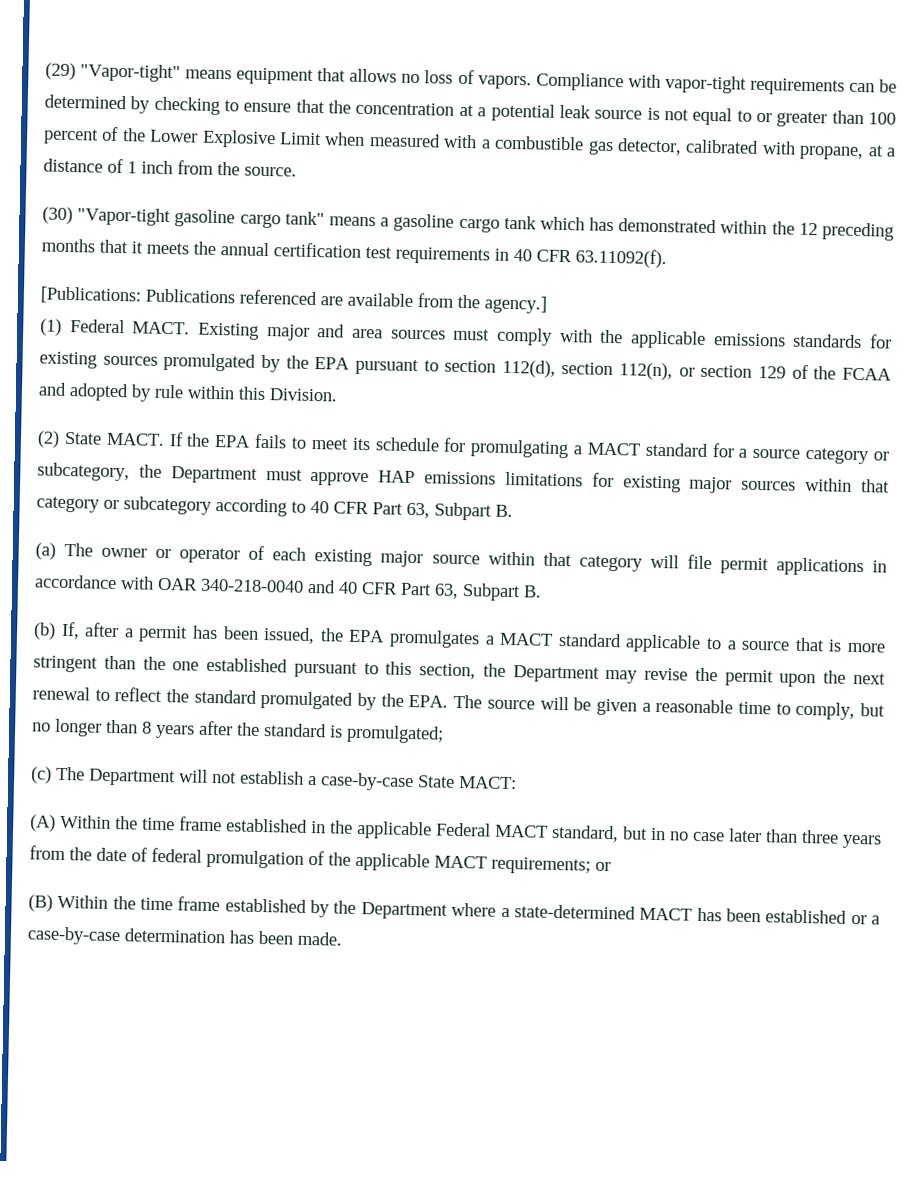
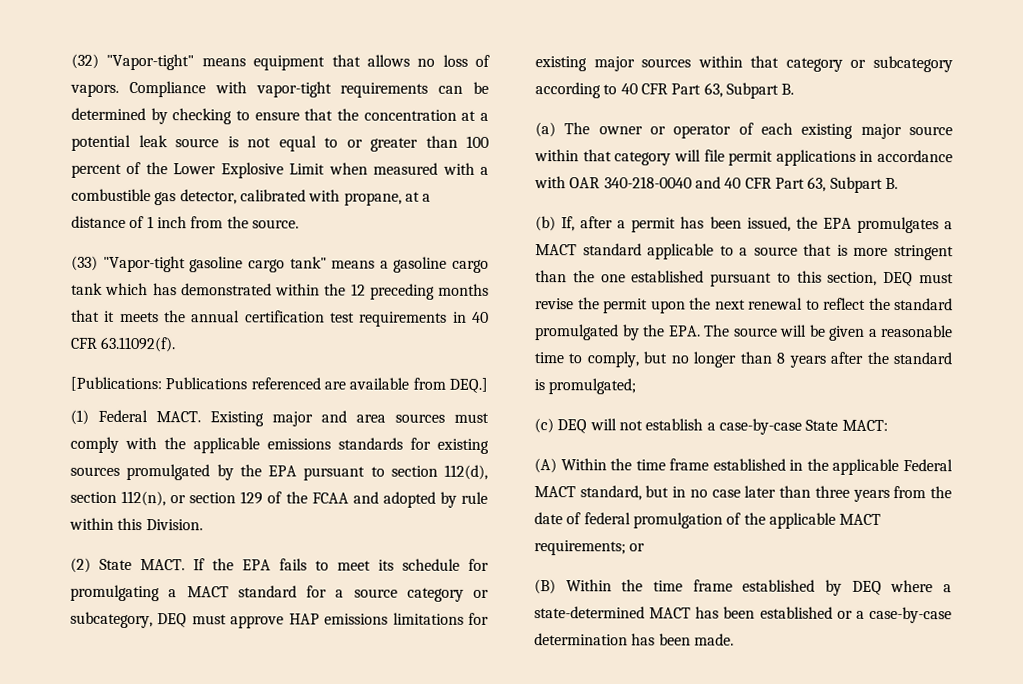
- (29) "Vapor-tight" means equipment that allows no loss of vapors.
+ (32) "Vapor-tight" means equipment that allows no loss of vapors.
- (30) "Vapor-tight gasoline cargo tank" means a gasoline cargo tank which has demonstrated within the 12 preceding months that it meets the annual certification test requirements in 40 CFR 63.11092(f).
+ (33) "Vapor-tight gasoline cargo tank" means a gasoline cargo tank which has demonstrated within the 12 preceding months that it meets the annual certification test requirements in 40 CFR 63.11092(f).
- [Publications: Publications referenced are available from the agency.]
+ [Publications: Publications referenced are available from DEQ.]
- If the EPA fails to meet its schedule for promulgating a MACT standard for a source category or subcategory, the Department must approve HAP emissions limitations for existing major sources within that category or subcategory according to 40 CFR Part 63, Subpart B.
+ If the EPA fails to meet its schedule for promulgating a MACT standard for a source category or subcategory, DEQ must approve HAP emissions limitations for existing major sources within that category or subcategory according to 40 CFR Part 63, Subpart B.
- (b) If, after a permit has been issued, the EPA promulgates a MACT standard applicable to a source that is more stringent than the one established pursuant to this section, the Department may revise the permit upon the next renewal to reflect the standard promulgated by the EPA. The source will be given a reasonable time to comply, but no longer than 8 years after the standard is promulgated;
+ (b) If, after a permit has been issued, the EPA promulgates a MACT standard applicable to a source that is more stringent than the one established pursuant to this section, DEQ must revise the permit upon the next renewal to reflect the standard promulgated by the EPA. The source will be given a reasonable time to comply, but no longer than 8 years after the standard is promulgated;
- (c) The Department will not establish a case-by-case State MACT:
+ (c) DEQ will not establish a case-by-case State MACT:
- (B) Within the time frame established by the Department where a state-determined MACT has been established or a case-by-case determination has been made.
+ (B) Within the time frame established by DEQ where a state-determined MACT has been established or a case-by-case determination has been made.

